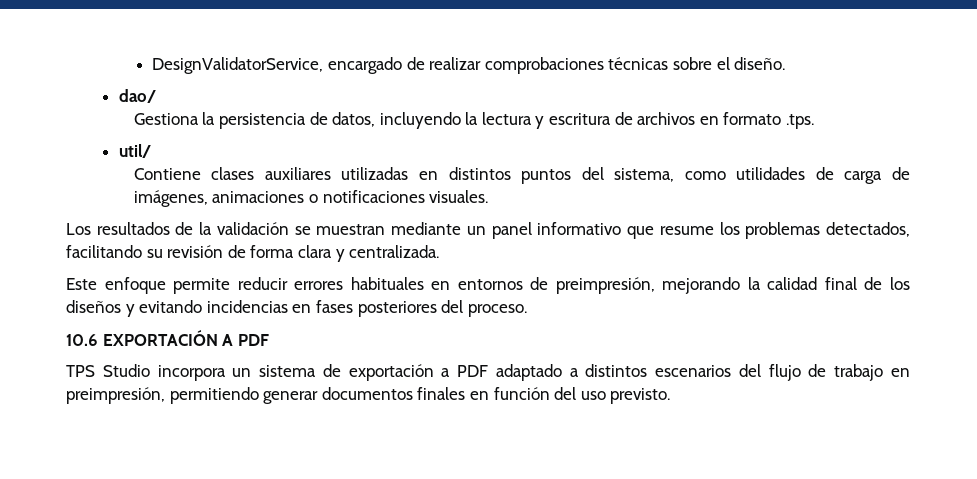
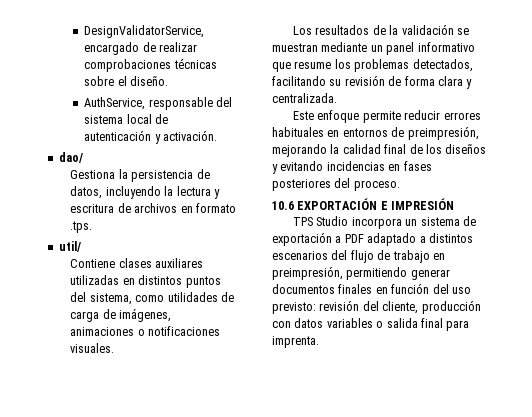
+ AuthService, responsable del sistema local de autenticación y activación.
- 10.6 EXPORTACIÓN A PDF
+ 10.6 EXPORTACIÓN E IMPRESIÓN
- TPS Studio incorpora un sistema de exportación a PDF adaptado a distintos escenarios del flujo de trabajo en preimpresión, permitiendo generar documentos finales en función del uso previsto.
+ TPS Studio incorpora un sistema de exportación a PDF adaptado a distintos escenarios del flujo de trabajo en preimpresión, permitiendo generar documentos finales en función del uso previsto: revisión del cliente, producción con datos variables o salida final para imprenta.

